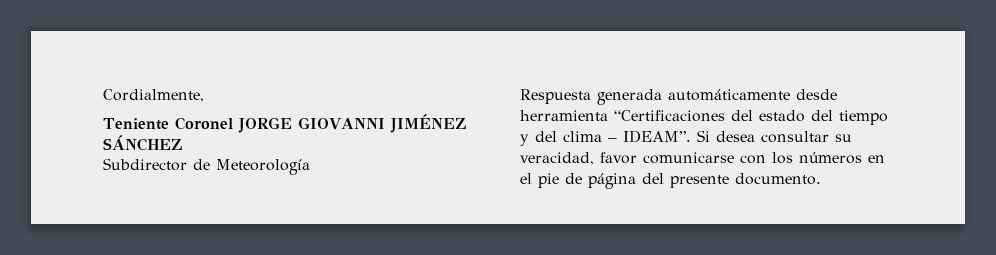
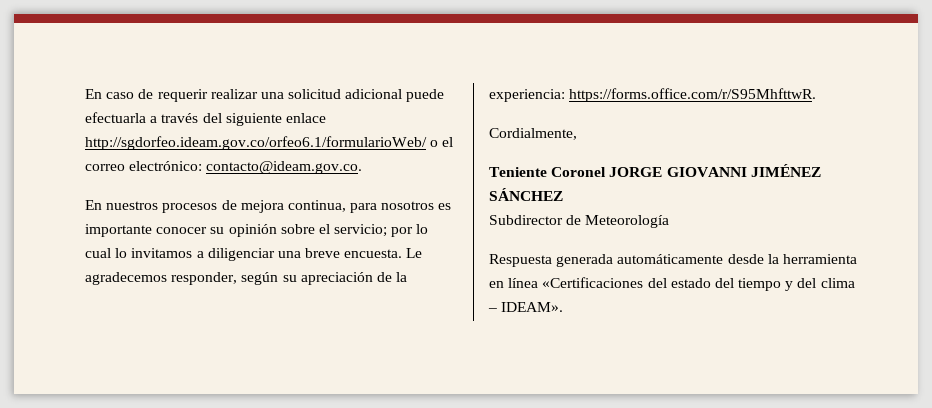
+ En caso de requerir realizar una solicitud adicional puede efectuarla a través del siguiente enlace http://sgdorfeo.ideam.gov.co/orfeo6.1/formularioWeb/ o el correo electrónico: contacto@ideam.gov.co.
+ En nuestros procesos de mejora continua, para nosotros es importante conocer su opinión sobre el servicio; por lo cual lo invitamos a diligenciar una breve encuesta. Le agradecemos responder, según su apreciación de la experiencia: https://forms.office.com/r/S95MhfttwR.
- Respuesta generada automáticamente desde herramienta “Certificaciones del estado del tiempo y del clima – IDEAM”. Si desea consultar su veracidad, favor comunicarse con los números en el pie de página del presente documento.
+ Respuesta generada automáticamente desde la herramienta en línea «Certificaciones del estado del tiempo y del clima – IDEAM».

